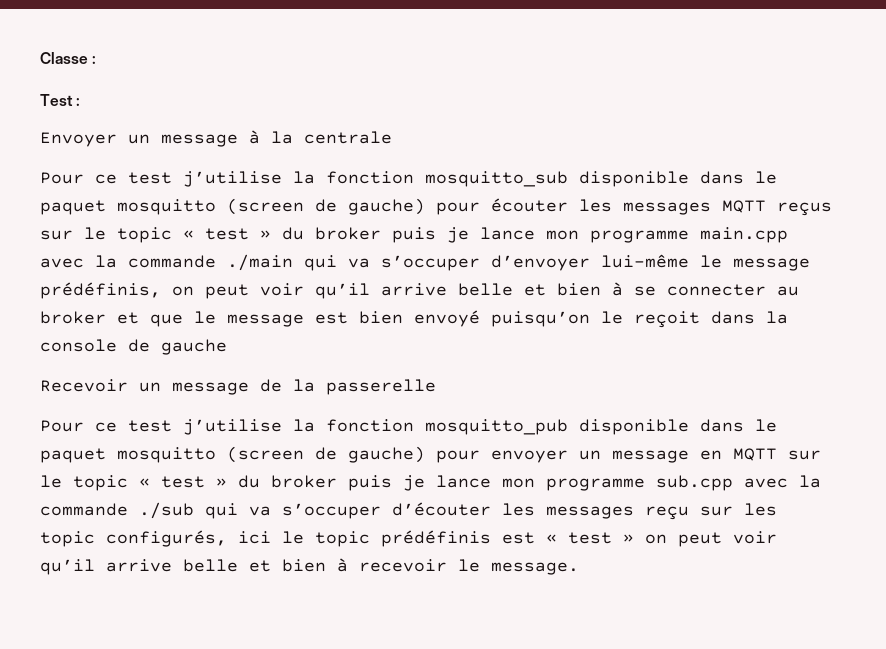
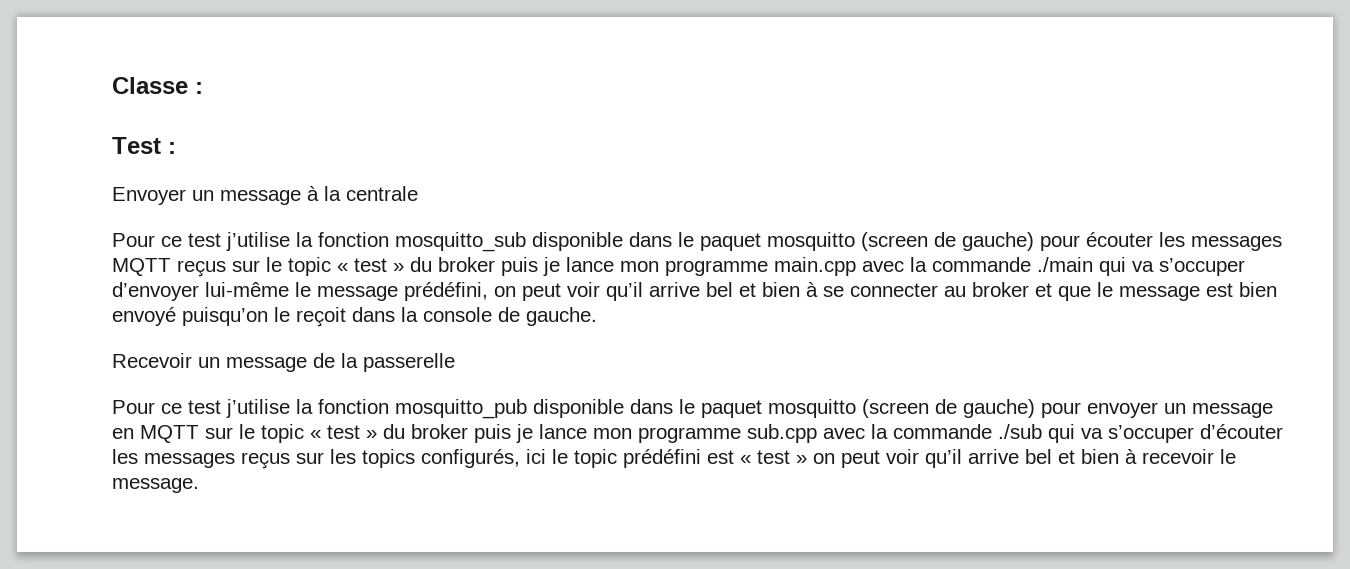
- Pour ce test j’utilise la fonction mosquitto_sub disponible dans le paquet mosquitto (screen de gauche) pour écouter les messages MQTT reçus sur le topic « test » du broker puis je lance mon programme main.cpp avec la commande ./main qui va s’occuper d’envoyer lui-même le message prédéfinis, on peut voir qu’il arrive belle et bien à se connecter au broker et que le message est bien envoyé puisqu’on le reçoit dans la console de gauche
+ Pour ce test j’utilise la fonction mosquitto_sub disponible dans le paquet mosquitto (screen de gauche) pour écouter les messages MQTT reçus sur le topic « test » du broker puis je lance mon programme main.cpp avec la commande ./main qui va s’occuper d’envoyer lui-même le message prédéfini, on peut voir qu’il arrive bel et bien à se connecter au broker et que le message est bien envoyé puisqu’on le reçoit dans la console de gauche.
- Pour ce test j’utilise la fonction mosquitto_pub disponible dans le paquet mosquitto (screen de gauche) pour envoyer un message en MQTT sur le topic « test » du broker puis je lance mon programme sub.cpp avec la commande ./sub qui va s’occuper d’écouter les messages reçu sur les topic configurés, ici le topic prédéfinis est « test » on peut voir qu’il arrive belle et bien à recevoir le message.
+ Pour ce test j’utilise la fonction mosquitto_pub disponible dans le paquet mosquitto (screen de gauche) pour envoyer un message en MQTT sur le topic « test » du broker puis je lance mon programme sub.cpp avec la commande ./sub qui va s’occuper d’écouter les messages reçus sur les topics configurés, ici le topic prédéfini est « test » on peut voir qu’il arrive bel et bien à recevoir le message.

